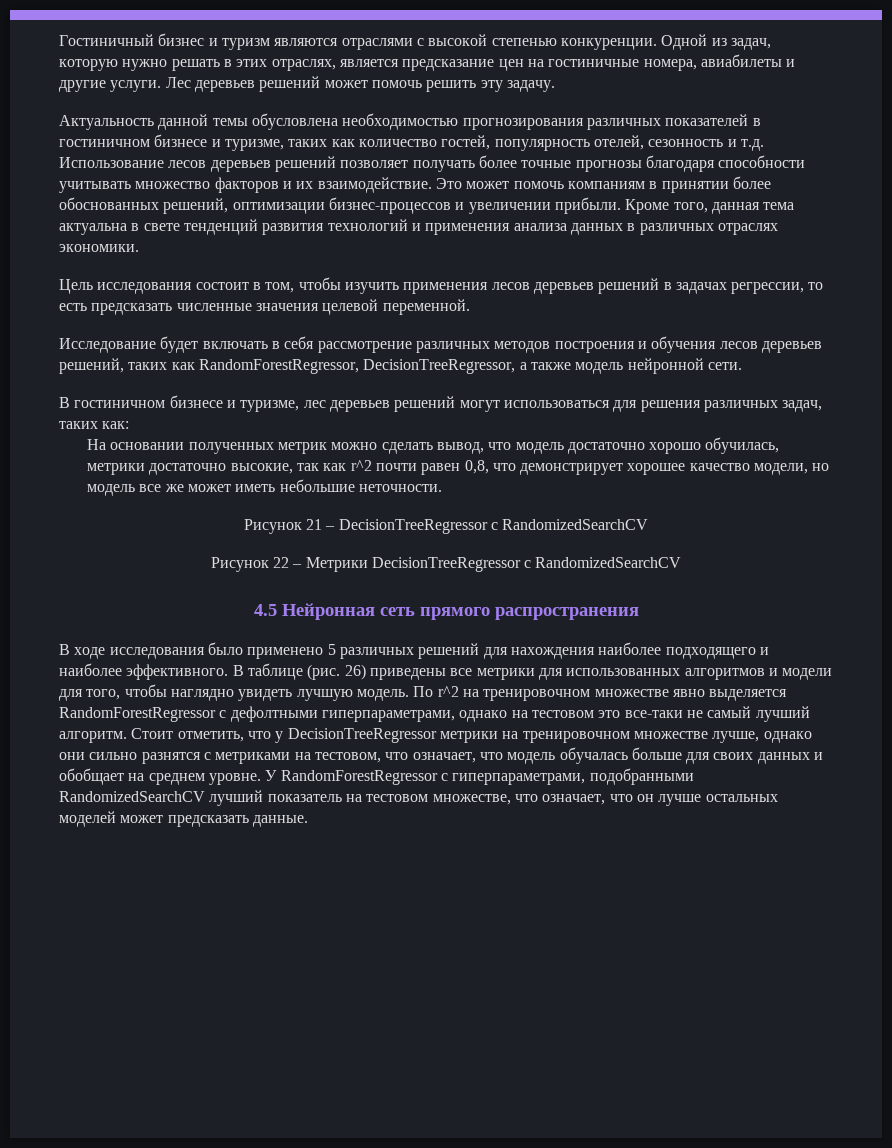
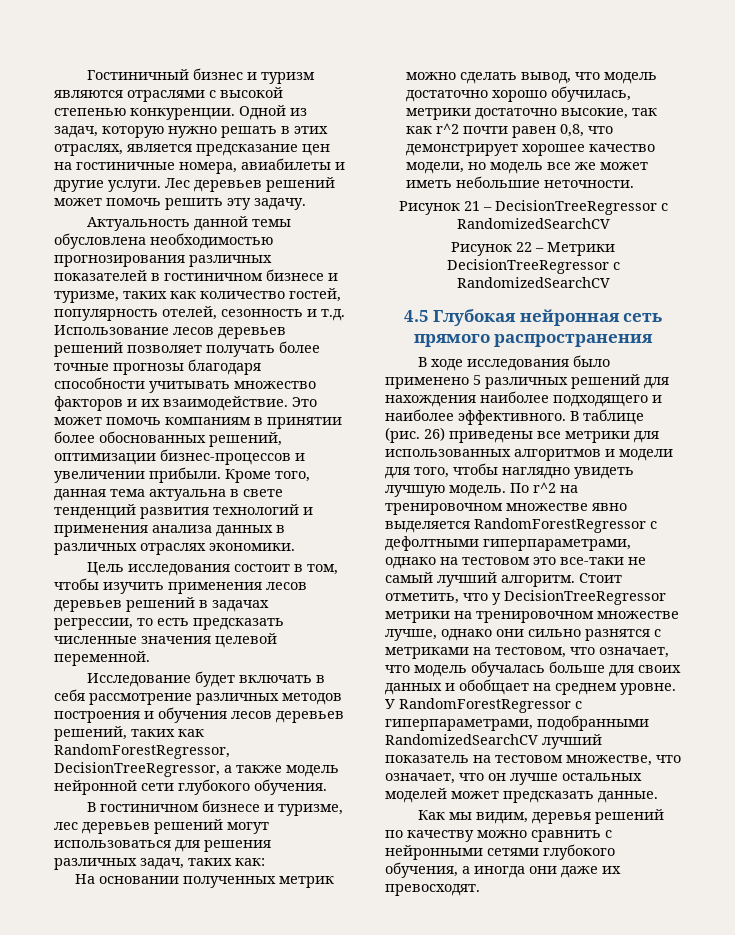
- Исследование будет включать в себя рассмотрение различных методов построения и обучения лесов деревьев решений, таких как RandomForestRegressor, DecisionTreeRegressor, а также модель нейронной сети.
+ Исследование будет включать в себя рассмотрение различных методов построения и обучения лесов деревьев решений, таких как RandomForestRegressor, DecisionTreeRegressor, а также модель нейронной сети глубокого обучения.
- 4.5 Нейронная сеть прямого распространения
+ 4.5 Глубокая нейронная сеть прямого распространения
+ Как мы видим, деревья решений по качеству можно сравнить с нейронными сетями глубокого обучения, а иногда они даже их превосходят.

